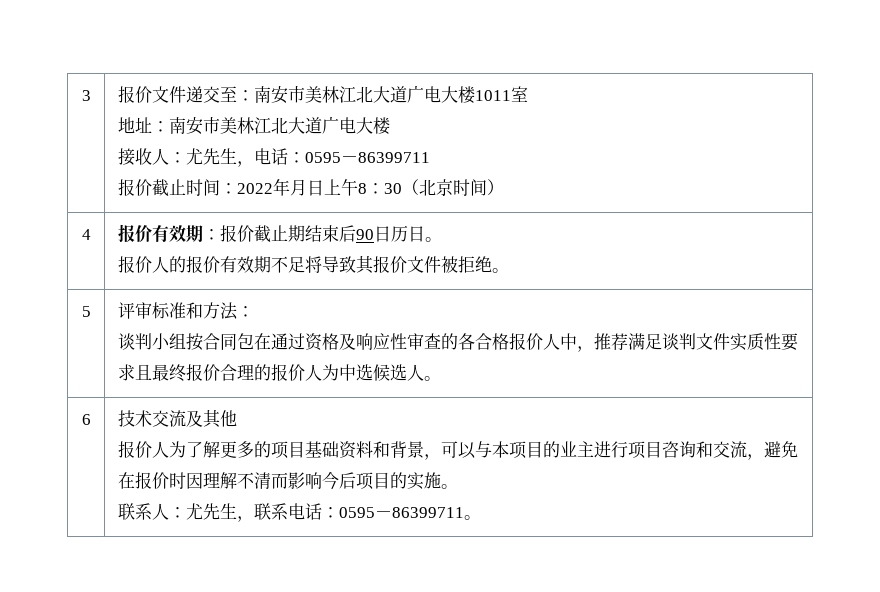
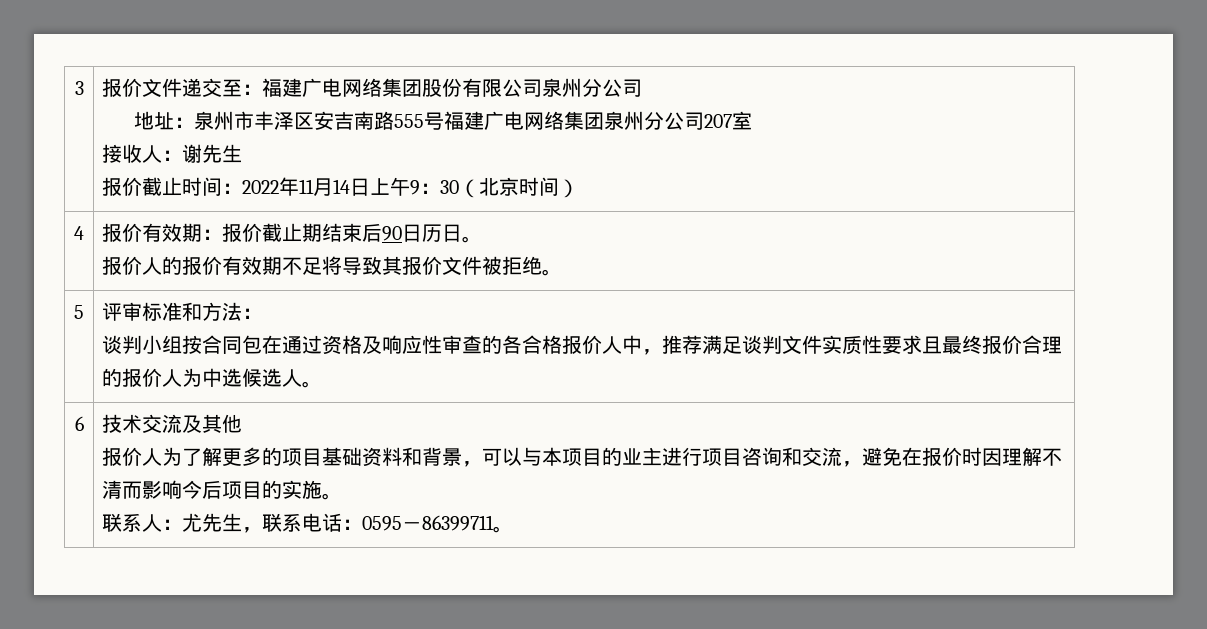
- 报价文件递交至：南安市美林江北大道广电大楼1011室
- 地址：南安市美林江北大道广电大楼
+ 报价文件递交至：福建广电网络集团股份有限公司泉州分公司
+ 地址：泉州市丰泽区安吉南路555号福建广电网络集团泉州分公司207室
- 接收人：尤先生，电话：0595－86399711
+ 接收人：谢先生
- 报价截止时间：2022年月日上午8：30（北京时间）
+ 报价截止时间：2022年11月14日上午9：30（北京时间）

